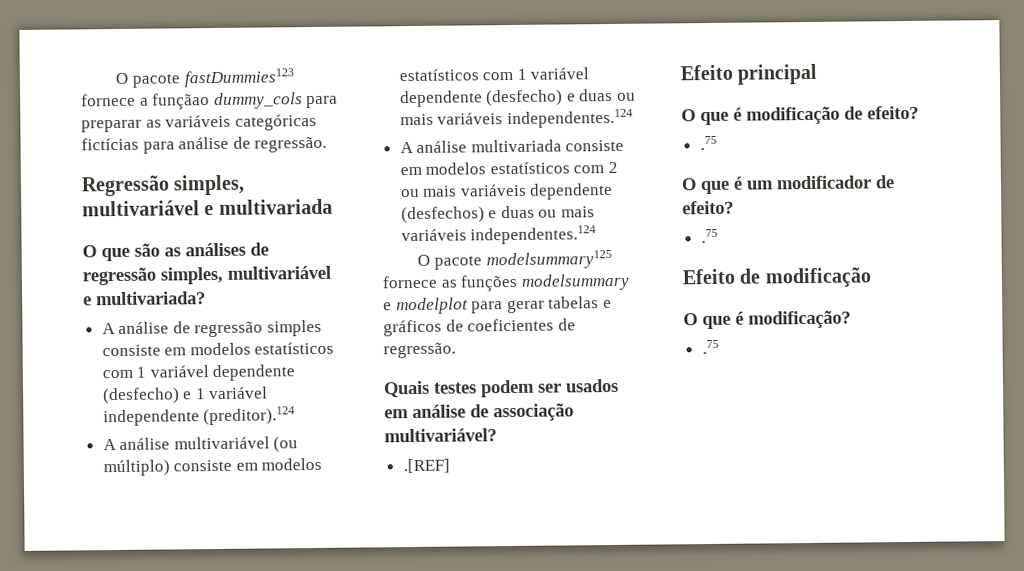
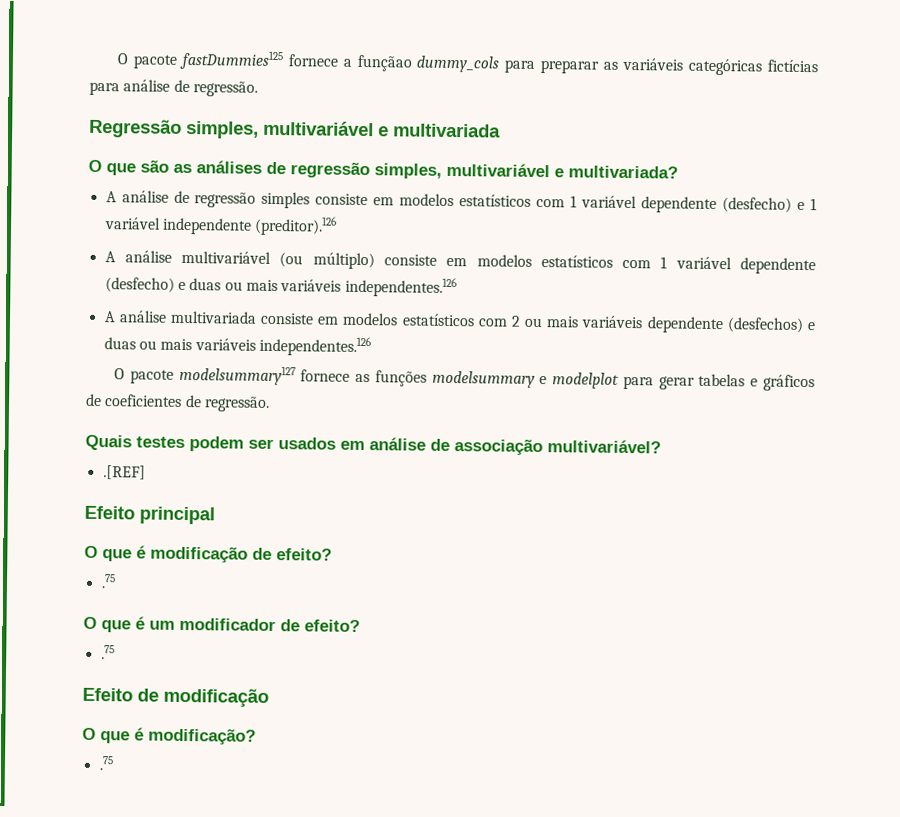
- O pacote fastDummies123 fornece a funçãao dummy_cols para preparar as variáveis categóricas fictícias para análise de regressão.
+ O pacote fastDummies125 fornece a funçãao dummy_cols para preparar as variáveis categóricas fictícias para análise de regressão.
- A análise de regressão simples consiste em modelos estatísticos com 1 variável dependente (desfecho) e 1 variável independente (preditor).124
+ A análise de regressão simples consiste em modelos estatísticos com 1 variável dependente (desfecho) e 1 variável independente (preditor).126
- A análise multivariável (ou múltiplo) consiste em modelos estatísticos com 1 variável dependente (desfecho) e duas ou mais variáveis independentes.124
+ A análise multivariável (ou múltiplo) consiste em modelos estatísticos com 1 variável dependente (desfecho) e duas ou mais variáveis independentes.126
- A análise multivariada consiste em modelos estatísticos com 2 ou mais variáveis dependente (desfechos) e duas ou mais variáveis independentes.124
- O pacote modelsummary125 fornece as funções modelsummary e modelplot para gerar tabelas e gráficos de coeficientes de regressão.
+ A análise multivariada consiste em modelos estatísticos com 2 ou mais variáveis dependente (desfechos) e duas ou mais variáveis independentes.126
+ O pacote modelsummary127 fornece as funções modelsummary e modelplot para gerar tabelas e gráficos de coeficientes de regressão.

